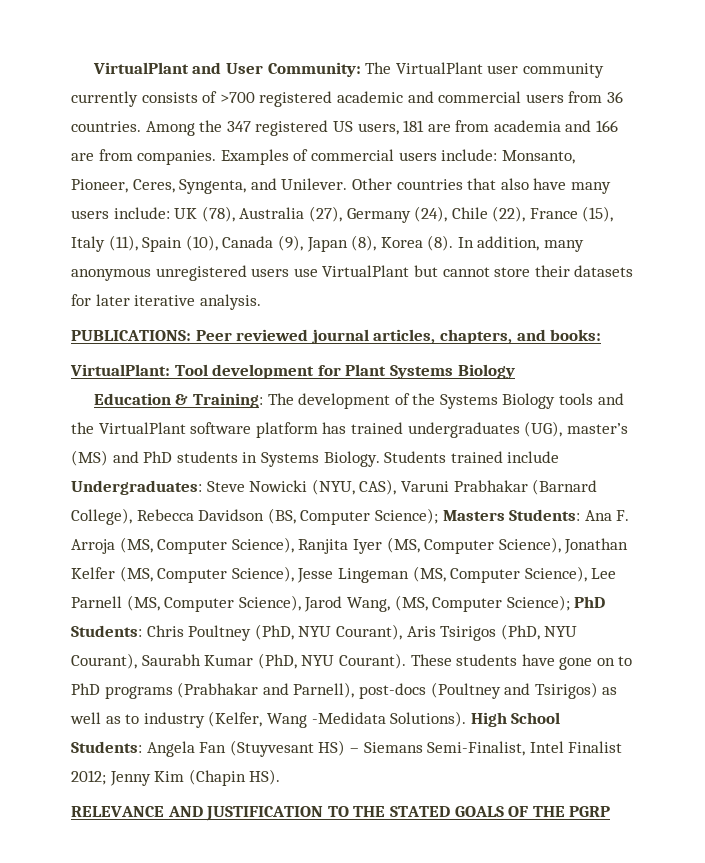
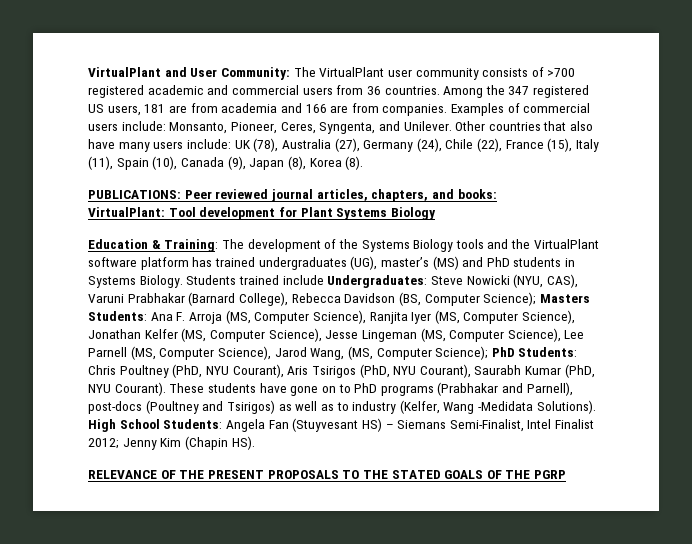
- VirtualPlant and User Community: The VirtualPlant user community currently consists of >700 registered academic and commercial users from 36 countries.
+ VirtualPlant and User Community: The VirtualPlant user community consists of >700 registered academic and commercial users from 36 countries.
- In addition, many anonymous unregistered users use VirtualPlant but cannot store their datasets for later iterative analysis.
- RELEVANCE AND JUSTIFICATION TO THE STATED GOALS OF THE PGRP
+ RELEVANCE OF THE PRESENT PROPOSALS TO THE STATED GOALS OF THE PGRP

